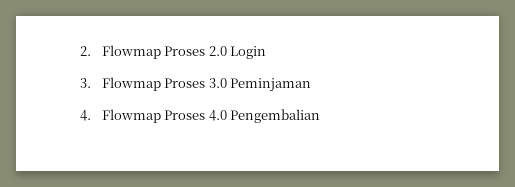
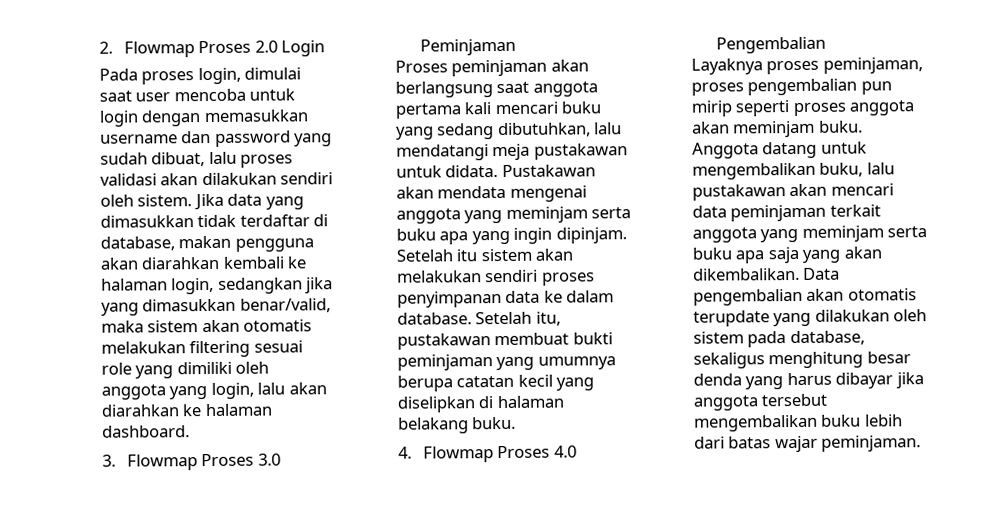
+ Pada proses login, dimulai saat user mencoba untuk login dengan memasukkan username dan password yang sudah dibuat, lalu proses validasi akan dilakukan sendiri oleh sistem. Jika data yang dimasukkan tidak terdaftar di database, makan pengguna akan diarahkan kembali ke halaman login, sedangkan jika yang dimasukkan benar/valid, maka sistem akan otomatis melakukan filtering sesuai role yang dimiliki oleh anggota yang login, lalu akan diarahkan ke halaman dashboard.
+ Proses peminjaman akan berlangsung saat anggota pertama kali mencari buku yang sedang dibutuhkan, lalu mendatangi meja pustakawan untuk didata. Pustakawan akan mendata mengenai anggota yang meminjam serta buku apa yang ingin dipinjam. Setelah itu sistem akan melakukan sendiri proses penyimpanan data ke dalam database. Setelah itu, pustakawan membuat bukti peminjaman yang umumnya berupa catatan kecil yang diselipkan di halaman belakang buku.
+ Layaknya proses peminjaman, proses pengembalian pun mirip seperti proses anggota akan meminjam buku. Anggota datang untuk mengembalikan buku, lalu pustakawan akan mencari data peminjaman terkait anggota yang meminjam serta buku apa saja yang akan dikembalikan. Data pengembalian akan otomatis terupdate yang dilakukan oleh sistem pada database, sekaligus menghitung besar denda yang harus dibayar jika anggota tersebut mengembalikan buku lebih dari batas wajar peminjaman.

